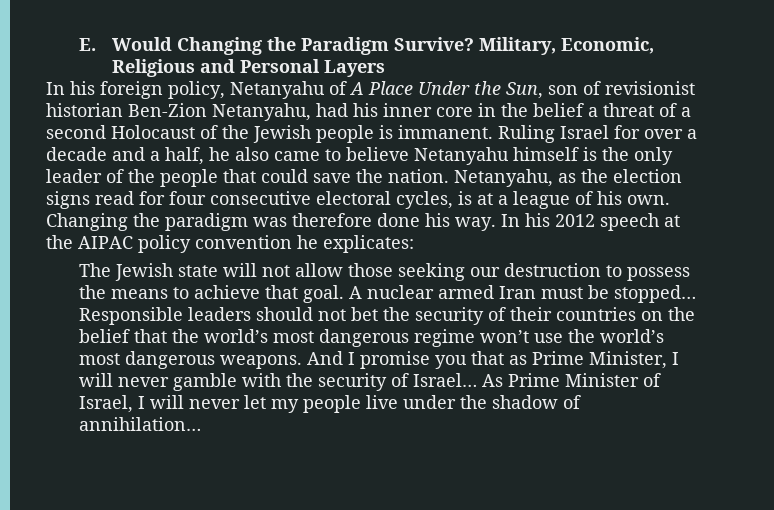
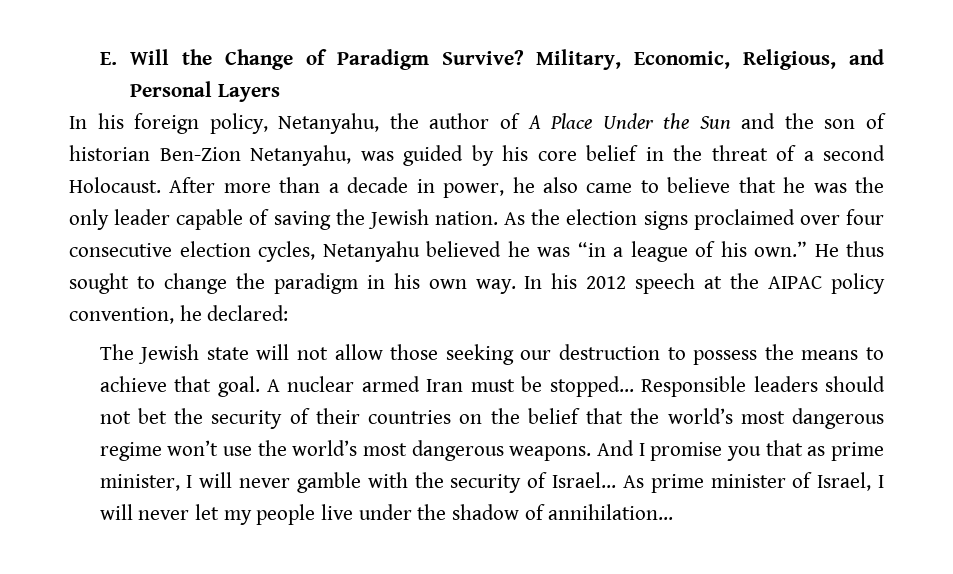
- E. Would Changing the Paradigm Survive?
+ E. Will the Change of Paradigm Survive?
- Military, Economic, Religious and Personal Layers
+ Military, Economic, Religious, and Personal Layers
- In his foreign policy, Netanyahu of A Place Under the Sun, son of revisionist historian Ben-Zion Netanyahu, had his inner core in the belief a threat of a second Holocaust of the Jewish people is immanent. Ruling Israel for over a decade and a half, he also came to believe Netanyahu himself is the only leader of the people that could save the nation. Netanyahu, as the election signs read for four consecutive electoral cycles, is at a league of his own. Changing the paradigm was therefore done his way.
+ In his foreign policy, Netanyahu, the author of A Place Under the Sun and the son of historian Ben-Zion Netanyahu, was guided by his core belief in the threat of a second Holocaust. After more than a decade in power, he also came to believe that he was the only leader capable of saving the Jewish nation. As the election signs proclaimed over four consecutive election cycles, Netanyahu believed he was “in a league of his own.” He thus sought to change the paradigm in his own way.
- In his 2012 speech at the AIPAC policy convention he explicates:
+ In his 2012 speech at the AIPAC policy convention, he declared:
- And I promise you that as Prime Minister, I will never gamble with the security of Israel…
+ And I promise you that as prime minister, I will never gamble with the security of Israel…
- As Prime Minister of Israel, I will never let my people live under the shadow of annihilation…
+ As prime minister of Israel, I will never let my people live under the shadow of annihilation…

